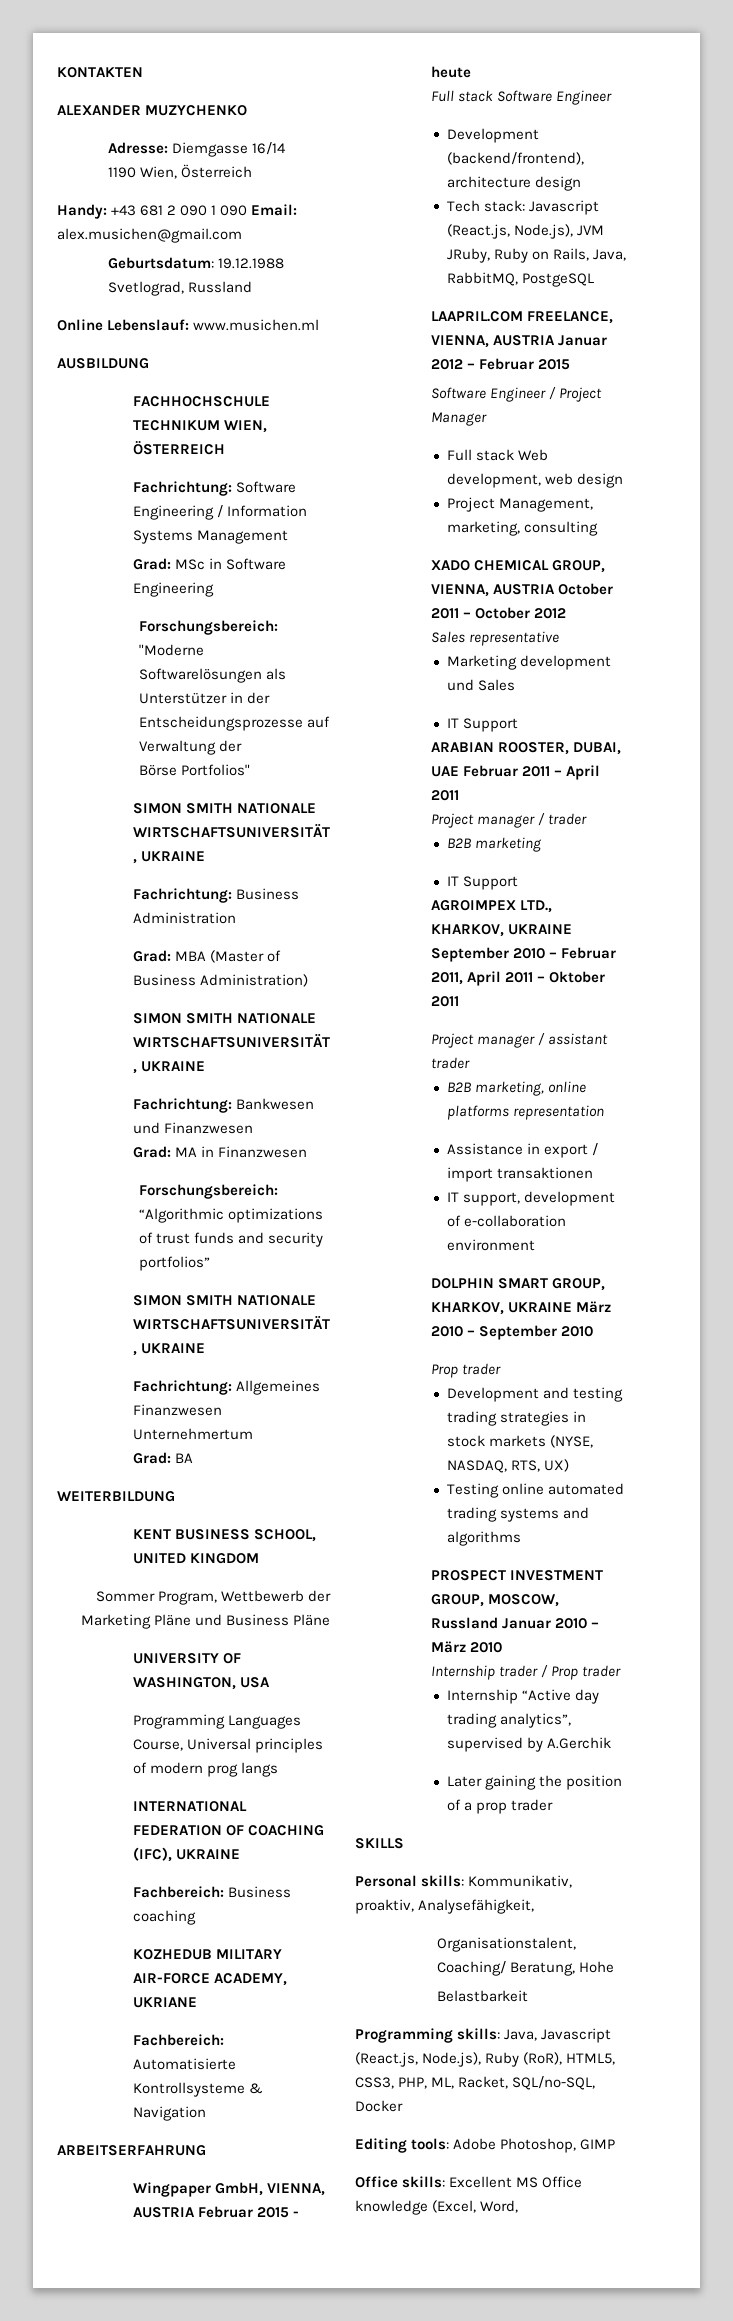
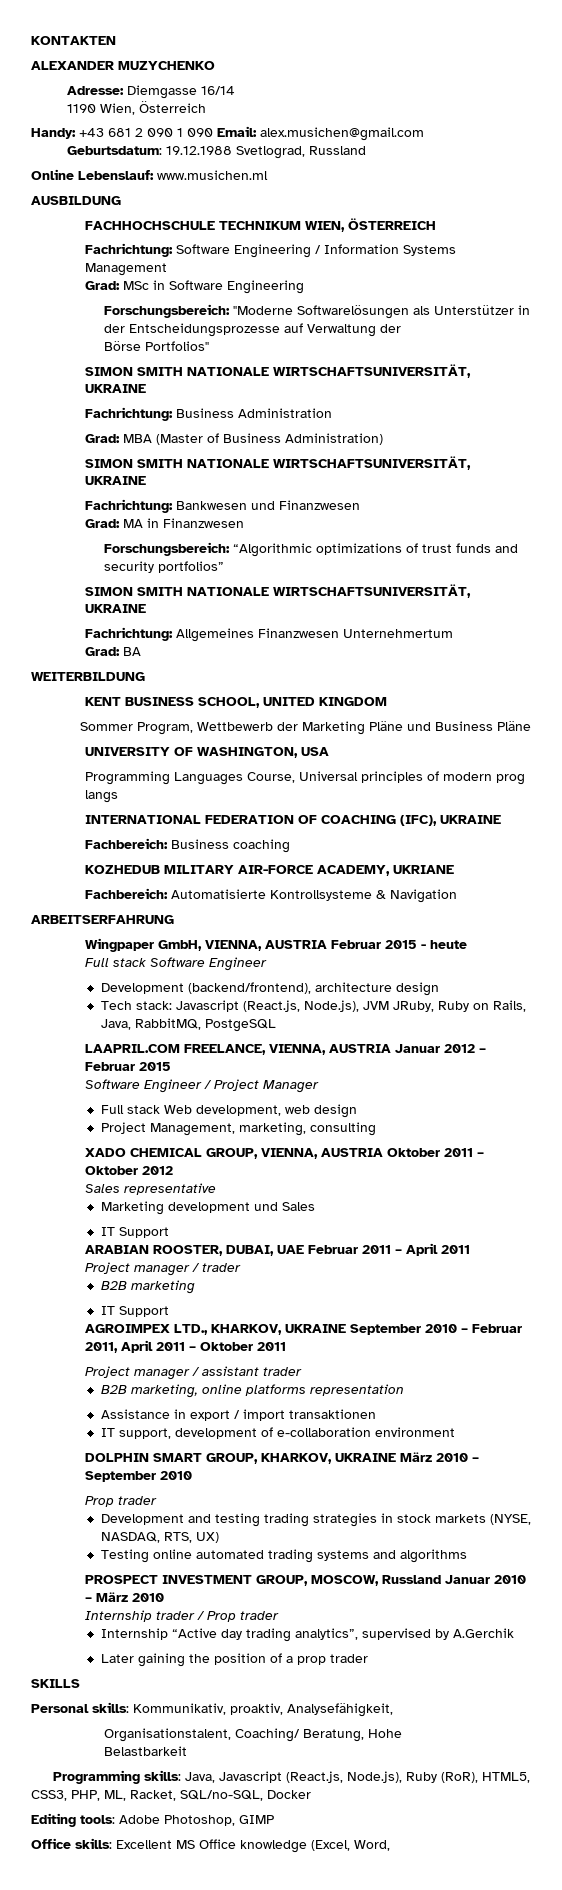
- XADO CHEMICAL GROUP, VIENNA, AUSTRIA October 2011 – October 2012
+ XADO CHEMICAL GROUP, VIENNA, AUSTRIA Oktober 2011 – Oktober 2012

